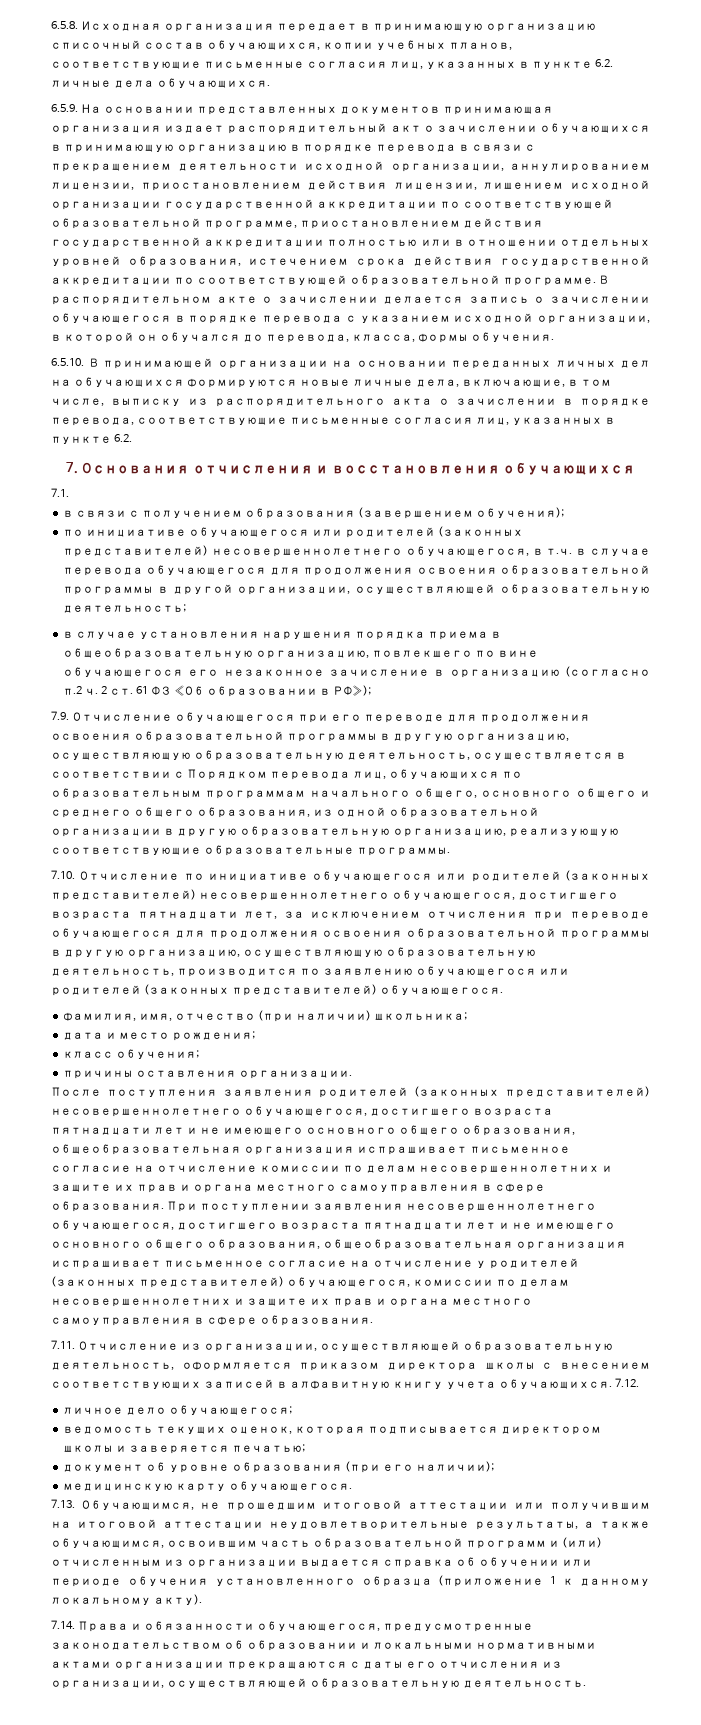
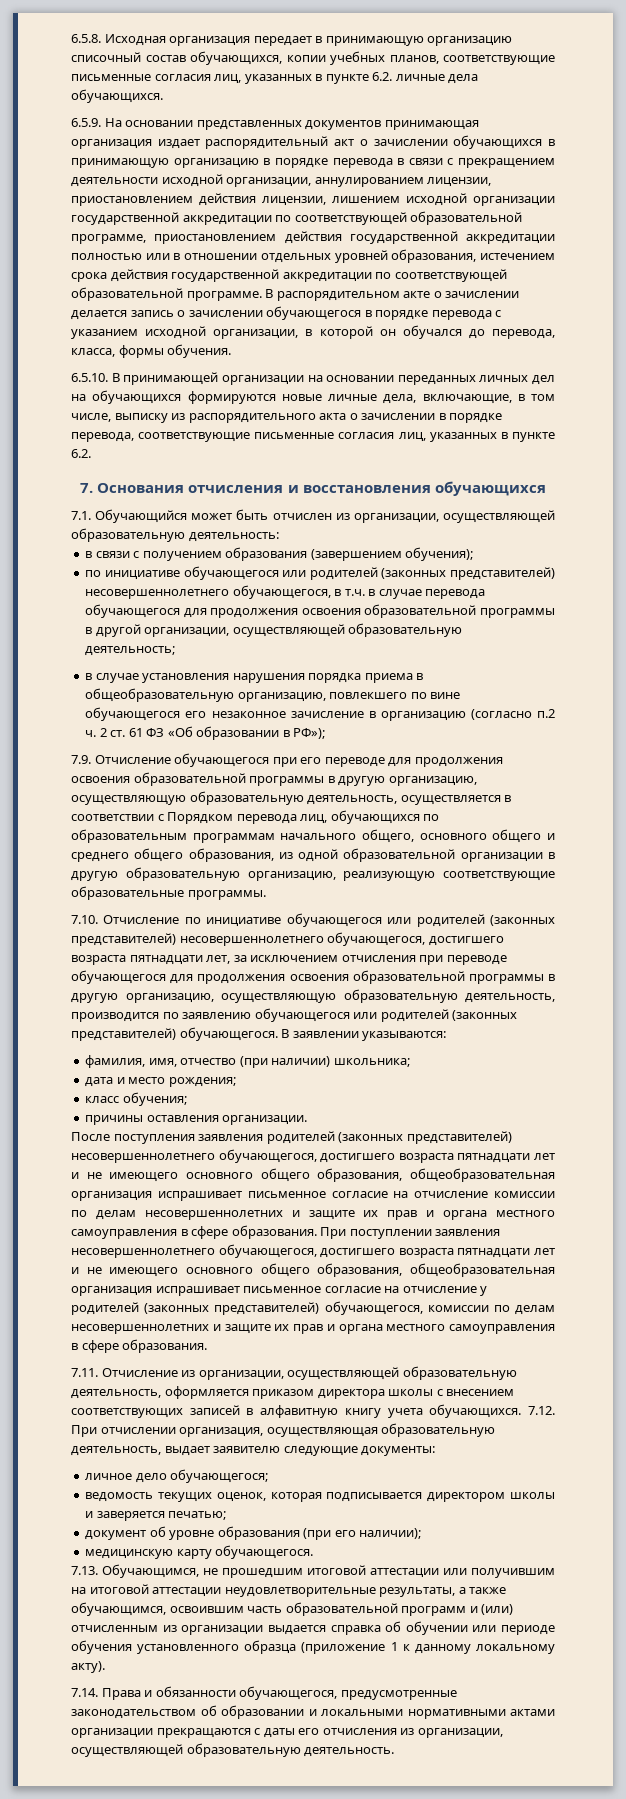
- 7.1.
+ 7.1. Обучающийся может быть отчислен из организации, осуществляющей образовательную деятельность:
+ В заявлении указываются:
- 7.12.
+ 7.12. При отчислении организация, осуществляющая образовательную деятельность, выдает заявителю следующие документы:

